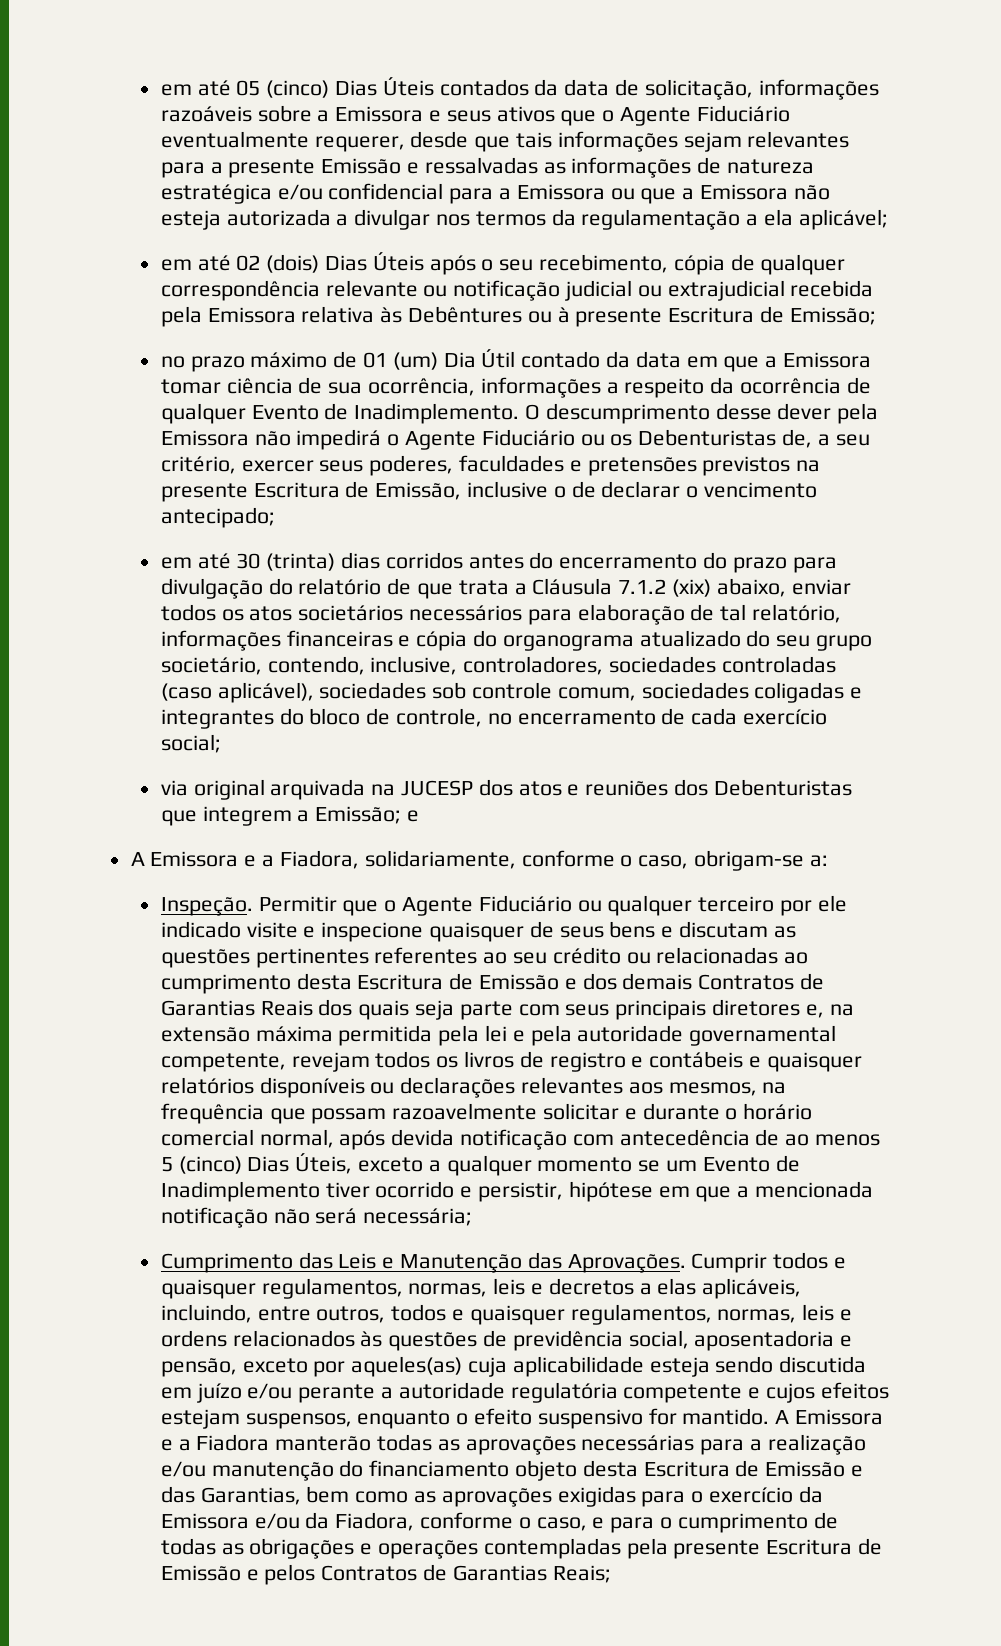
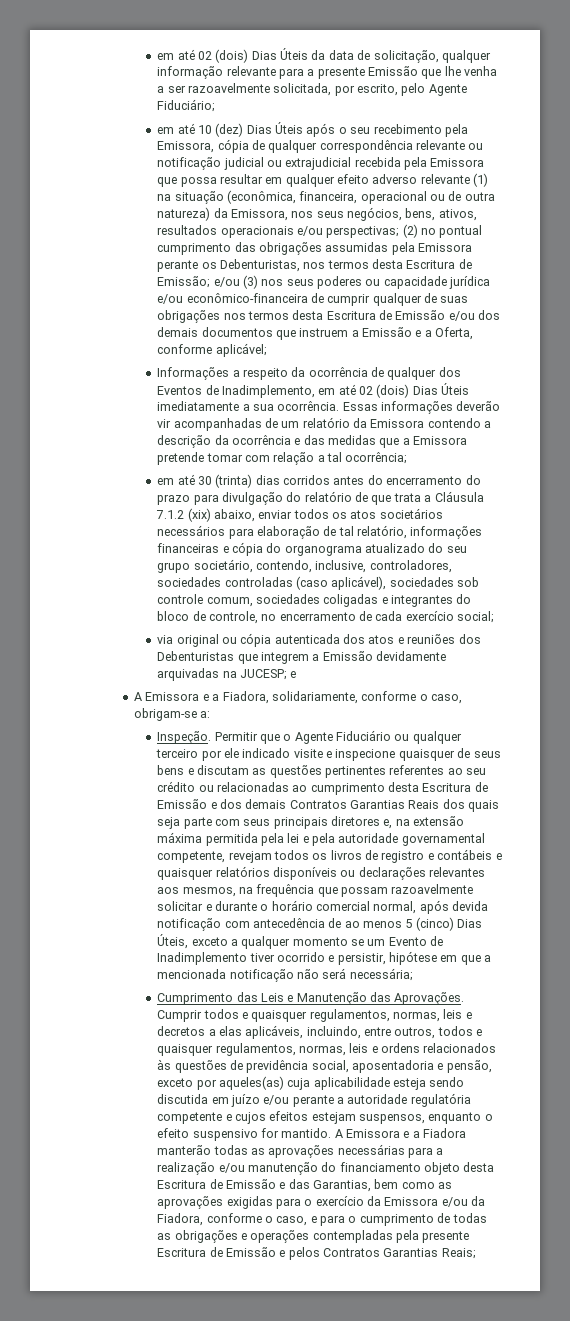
- em até 05 (cinco) Dias Úteis contados da data de solicitação, informações razoáveis sobre a Emissora e seus ativos que o Agente Fiduciário eventualmente requerer, desde que tais informações sejam relevantes para a presente Emissão e ressalvadas as informações de natureza estratégica e/ou confidencial para a Emissora ou que a Emissora não esteja autorizada a divulgar nos termos da regulamentação a ela aplicável;
- em até 02 (dois) Dias Úteis após o seu recebimento, cópia de qualquer correspondência relevante ou notificação judicial ou extrajudicial recebida pela Emissora relativa às Debêntures ou à presente Escritura de Emissão;
- no prazo máximo de 01 (um) Dia Útil contado da data em que a Emissora tomar ciência de sua ocorrência, informações a respeito da ocorrência de qualquer Evento de Inadimplemento. O descumprimento desse dever pela Emissora não impedirá o Agente Fiduciário ou os Debenturistas de, a seu critério, exercer seus poderes, faculdades e pretensões previstos na presente Escritura de Emissão, inclusive o de declarar o vencimento antecipado;
+ em até 02 (dois) Dias Úteis da data de solicitação, qualquer informação relevante para a presente Emissão que lhe venha a ser razoavelmente solicitada, por escrito, pelo Agente Fiduciário;
+ em até 10 (dez) Dias Úteis após o seu recebimento pela Emissora, cópia de qualquer correspondência relevante ou notificação judicial ou extrajudicial recebida pela Emissora que possa resultar em qualquer efeito adverso relevante (1) na situação (econômica, financeira, operacional ou de outra natureza) da Emissora, nos seus negócios, bens, ativos, resultados operacionais e/ou perspectivas; (2) no pontual cumprimento das obrigações assumidas pela Emissora perante os Debenturistas, nos termos desta Escritura de Emissão; e/ou (3) nos seus poderes ou capacidade jurídica e/ou econômico-financeira de cumprir qualquer de suas obrigações nos termos desta Escritura de Emissão e/ou dos demais documentos que instruem a Emissão e a Oferta, conforme aplicável;
+ Informações a respeito da ocorrência de qualquer dos Eventos de Inadimplemento, em até 02 (dois) Dias Úteis imediatamente a sua ocorrência. Essas informações deverão vir acompanhadas de um relatório da Emissora contendo a descrição da ocorrência e das medidas que a Emissora pretende tomar com relação a tal ocorrência;
- via original arquivada na JUCESP dos atos e reuniões dos Debenturistas que integrem a Emissão; e
+ via original ou cópia autenticada dos atos e reuniões dos Debenturistas que integrem a Emissão devidamente arquivadas na JUCESP; e
- Permitir que o Agente Fiduciário ou qualquer terceiro por ele indicado visite e inspecione quaisquer de seus bens e discutam as questões pertinentes referentes ao seu crédito ou relacionadas ao cumprimento desta Escritura de Emissão e dos demais Contratos de Garantias Reais dos quais seja parte com seus principais diretores e, na extensão máxima permitida pela lei e pela autoridade governamental competente, revejam todos os livros de registro e contábeis e quaisquer relatórios disponíveis ou declarações relevantes aos mesmos, na frequência que possam razoavelmente solicitar e durante o horário comercial normal, após devida notificação com antecedência de ao menos 5 (cinco) Dias Úteis, exceto a qualquer momento se um Evento de Inadimplemento tiver ocorrido e persistir, hipótese em que a mencionada notificação não será necessária;
+ Permitir que o Agente Fiduciário ou qualquer terceiro por ele indicado visite e inspecione quaisquer de seus bens e discutam as questões pertinentes referentes ao seu crédito ou relacionadas ao cumprimento desta Escritura de Emissão e dos demais Contratos Garantias Reais dos quais seja parte com seus principais diretores e, na extensão máxima permitida pela lei e pela autoridade governamental competente, revejam todos os livros de registro e contábeis e quaisquer relatórios disponíveis ou declarações relevantes aos mesmos, na frequência que possam razoavelmente solicitar e durante o horário comercial normal, após devida notificação com antecedência de ao menos 5 (cinco) Dias Úteis, exceto a qualquer momento se um Evento de Inadimplemento tiver ocorrido e persistir, hipótese em que a mencionada notificação não será necessária;
- A Emissora e a Fiadora manterão todas as aprovações necessárias para a realização e/ou manutenção do financiamento objeto desta Escritura de Emissão e das Garantias, bem como as aprovações exigidas para o exercício da Emissora e/ou da Fiadora, conforme o caso, e para o cumprimento de todas as obrigações e operações contempladas pela presente Escritura de Emissão e pelos Contratos de Garantias Reais;
+ A Emissora e a Fiadora manterão todas as aprovações necessárias para a realização e/ou manutenção do financiamento objeto desta Escritura de Emissão e das Garantias, bem como as aprovações exigidas para o exercício da Emissora e/ou da Fiadora, conforme o caso, e para o cumprimento de todas as obrigações e operações contempladas pela presente Escritura de Emissão e pelos Contratos Garantias Reais;

